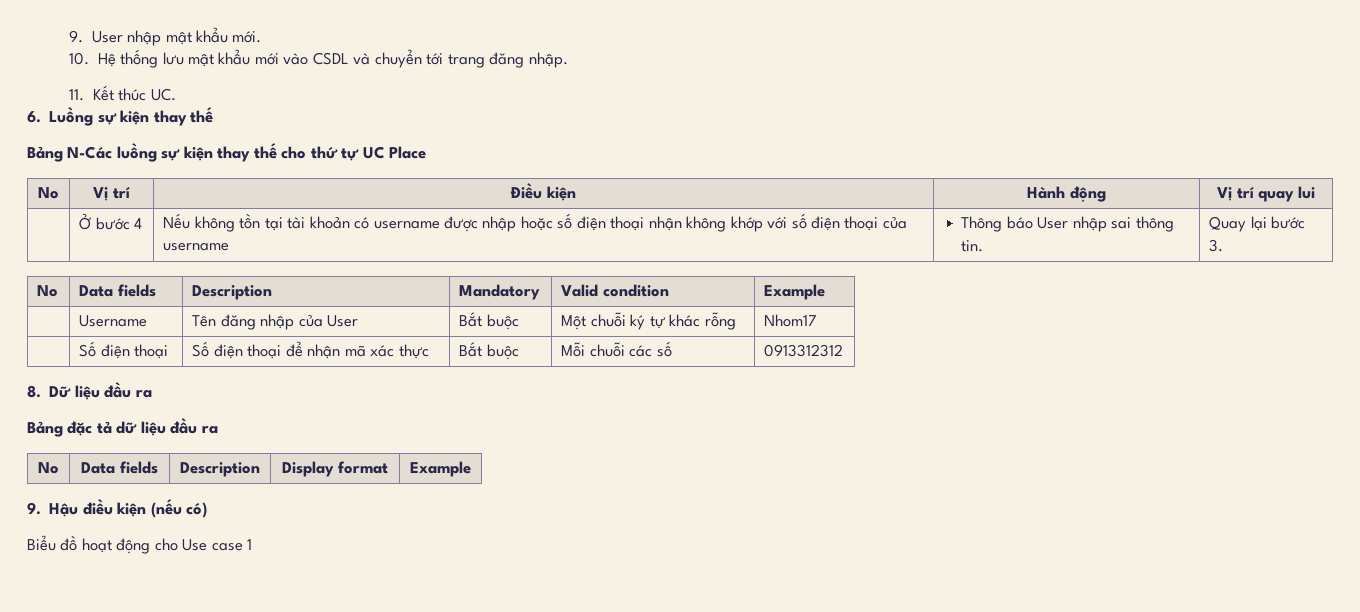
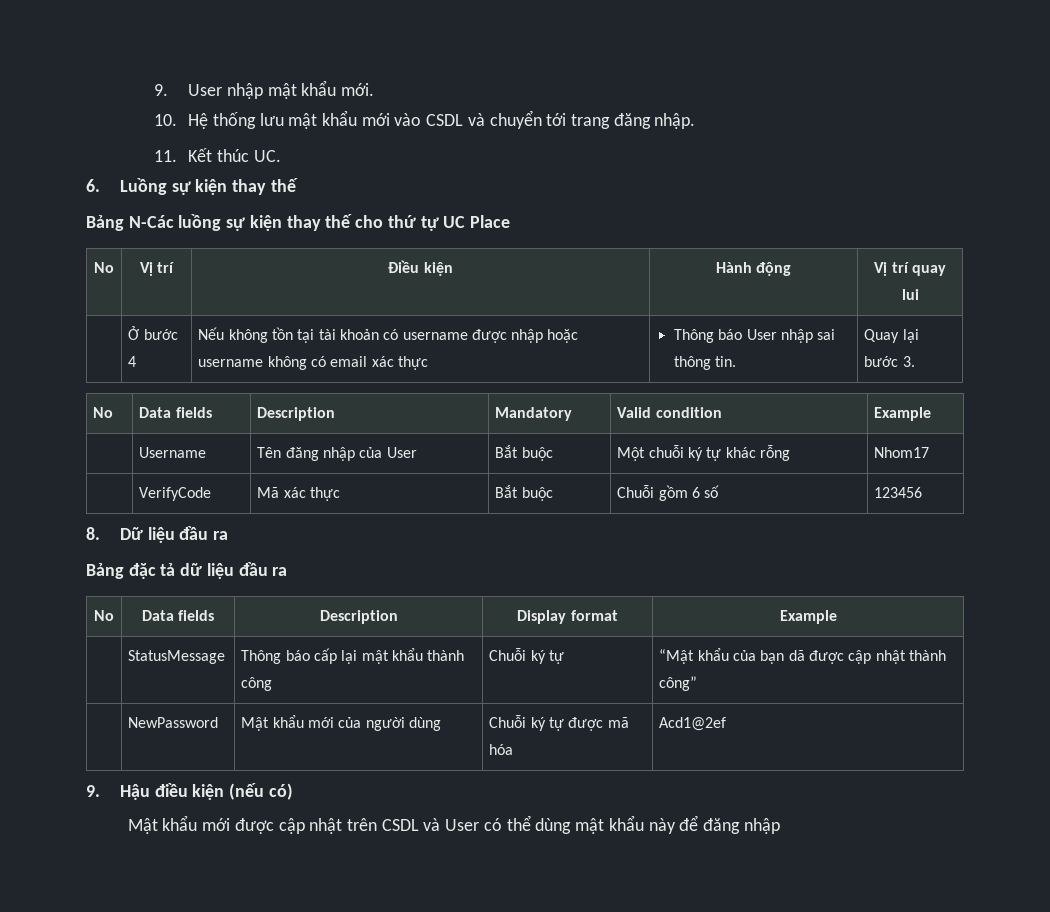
- | Ở bước 4 | Nếu không tồn tại tài khoản có username được nhập hoặc số điện thoại nhận không khớp với số điện thoại của username | Thông báo User nhập sai thông tin. | Quay lại bước 3.
+ | Ở bước 4 | Nếu không tồn tại tài khoản có username được nhập hoặc username không có email xác thực | Thông báo User nhập sai thông tin. | Quay lại bước 3.
- | Số điện thoại | Số điện thoại để nhận mã xác thực | Bắt buộc | Mỗi chuỗi các số | 0913312312
+ | VerifyCode | Mã xác thực | Bắt buộc | Chuỗi gồm 6 số | 123456
+ | StatusMessage | Thông báo cấp lại mật khẩu thành công | Chuỗi ký tự | “Mật khẩu của bạn dã được cập nhật thành công”
+ | NewPassword | Mật khẩu mới của người dùng | Chuỗi ký tự được mã hóa | Acd1@2ef
- Biểu đồ hoạt động cho Use case 1
+ Mật khẩu mới được cập nhật trên CSDL và User có thể dùng mật khẩu này để đăng nhập

